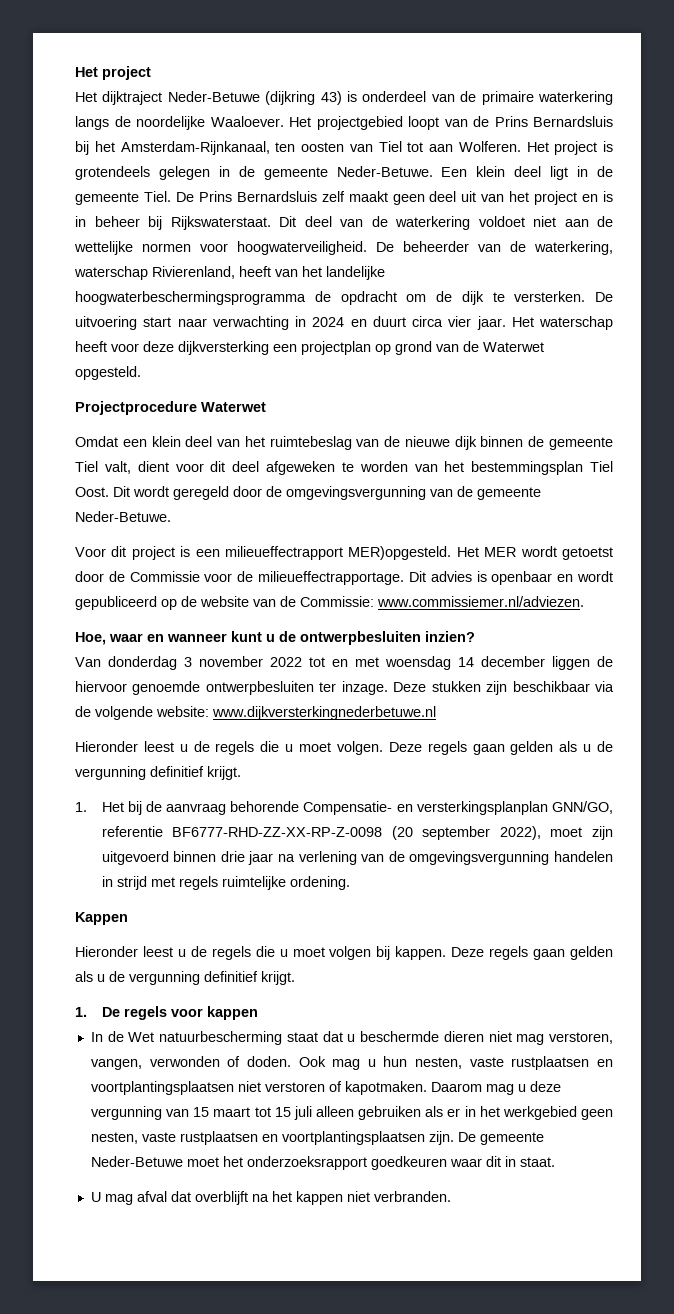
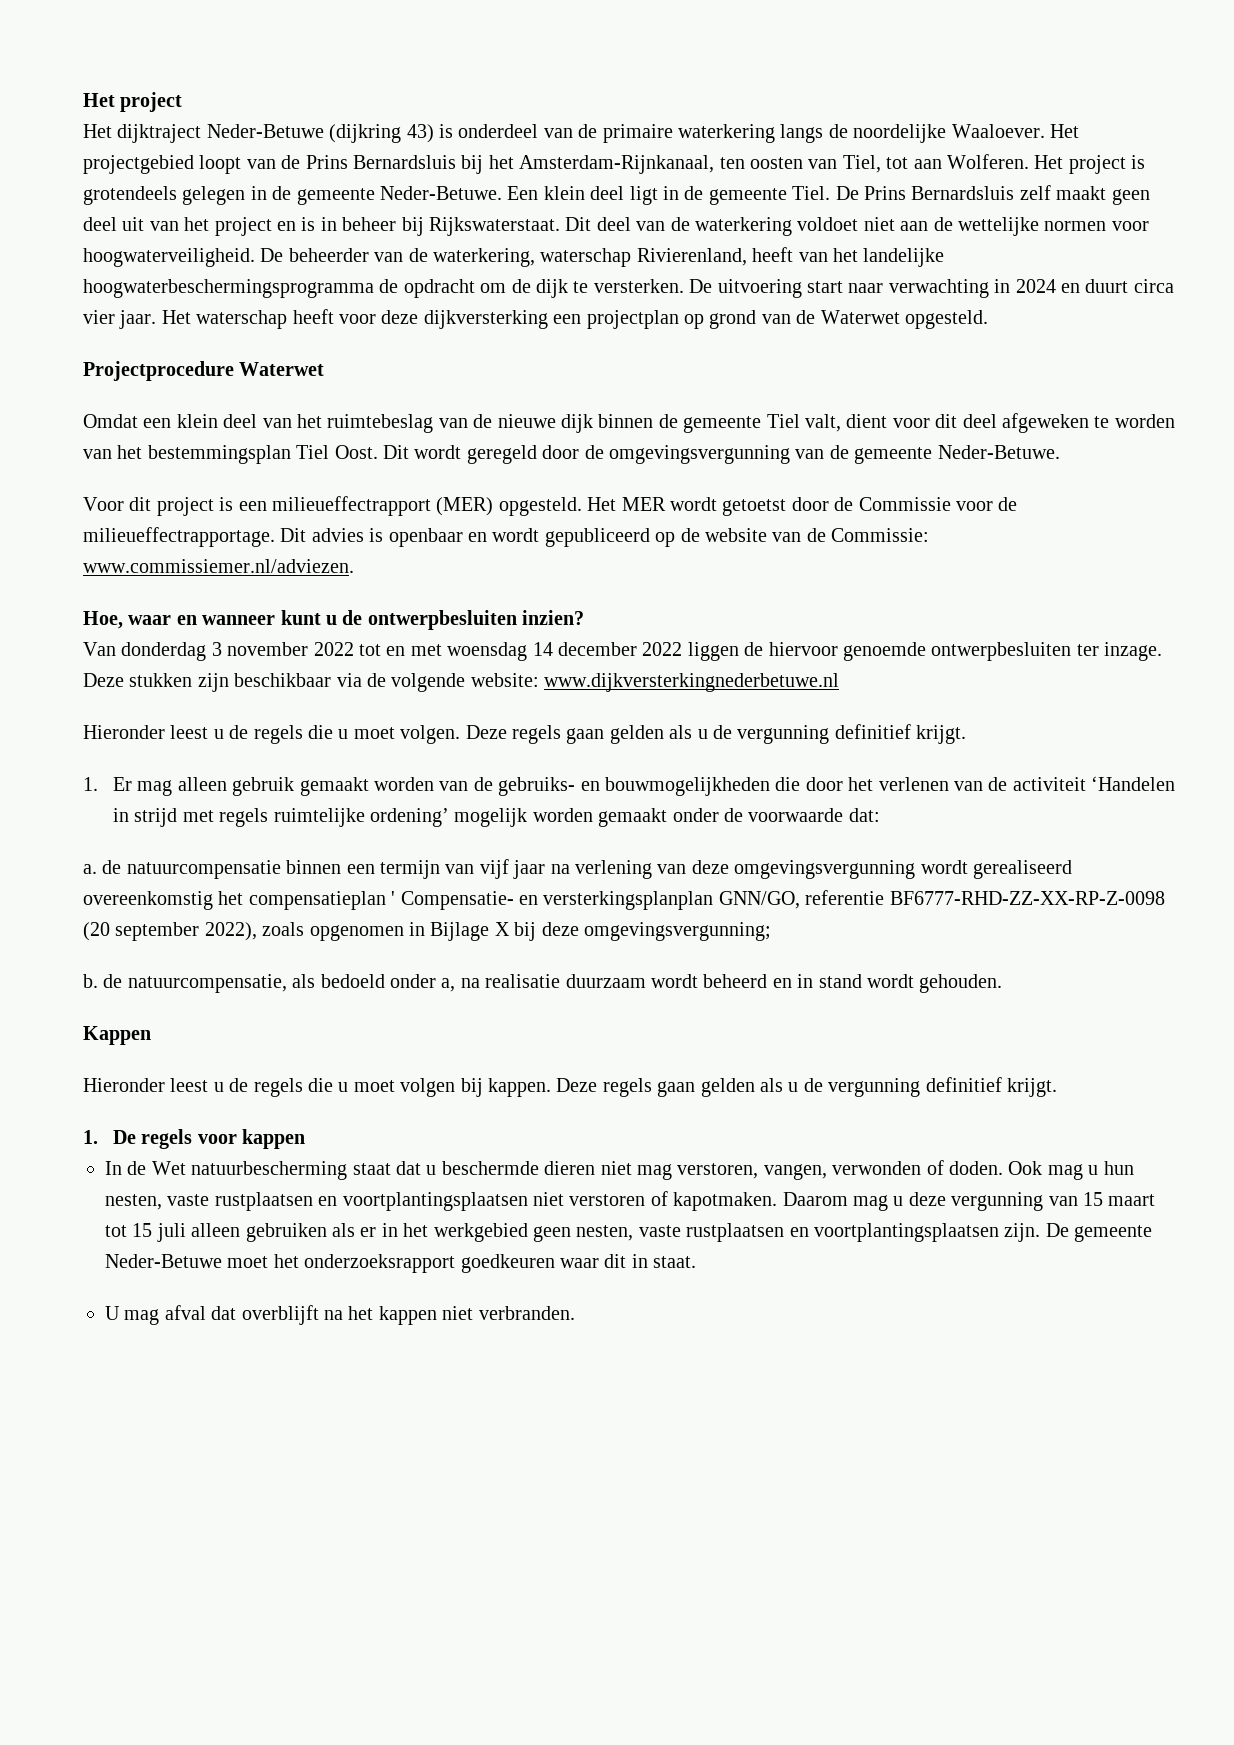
- Het projectgebied loopt van de Prins Bernardsluis bij het Amsterdam-Rijnkanaal, ten oosten van Tiel tot aan Wolferen.
+ Het projectgebied loopt van de Prins Bernardsluis bij het Amsterdam-Rijnkanaal, ten oosten van Tiel, tot aan Wolferen.
- Voor dit project is een milieueffectrapport MER)opgesteld.
+ Voor dit project is een milieueffectrapport (MER) opgesteld.
- Van donderdag 3 november 2022 tot en met woensdag 14 december liggen de hiervoor genoemde ontwerpbesluiten ter inzage.
+ Van donderdag 3 november 2022 tot en met woensdag 14 december 2022 liggen de hiervoor genoemde ontwerpbesluiten ter inzage.
- 1. Het bij de aanvraag behorende Compensatie- en versterkingsplanplan GNN/GO, referentie BF6777-RHD-ZZ-XX-RP-Z-0098 (20 september 2022), moet zijn uitgevoerd binnen drie jaar na verlening van de omgevingsvergunning handelen in strijd met regels ruimtelijke ordening.
+ 1. Er mag alleen gebruik gemaakt worden van de gebruiks- en bouwmogelijkheden die door het verlenen van de activiteit ‘Handelen in strijd met regels ruimtelijke ordening’ mogelijk worden gemaakt onder de voorwaarde dat:
+ a. de natuurcompensatie binnen een termijn van vijf jaar na verlening van deze omgevingsvergunning wordt gerealiseerd overeenkomstig het compensatieplan ' Compensatie- en versterkingsplanplan GNN/GO, referentie BF6777-RHD-ZZ-XX-RP-Z-0098 (20 september 2022), zoals opgenomen in Bijlage X bij deze omgevingsvergunning;
+ b. de natuurcompensatie, als bedoeld onder a, na realisatie duurzaam wordt beheerd en in stand wordt gehouden.

